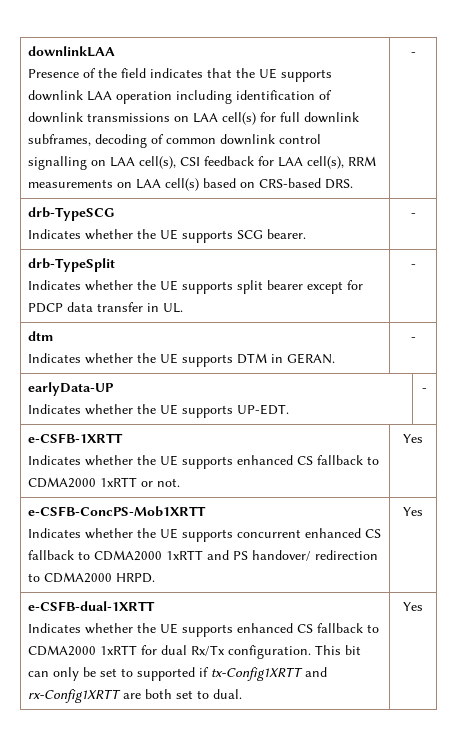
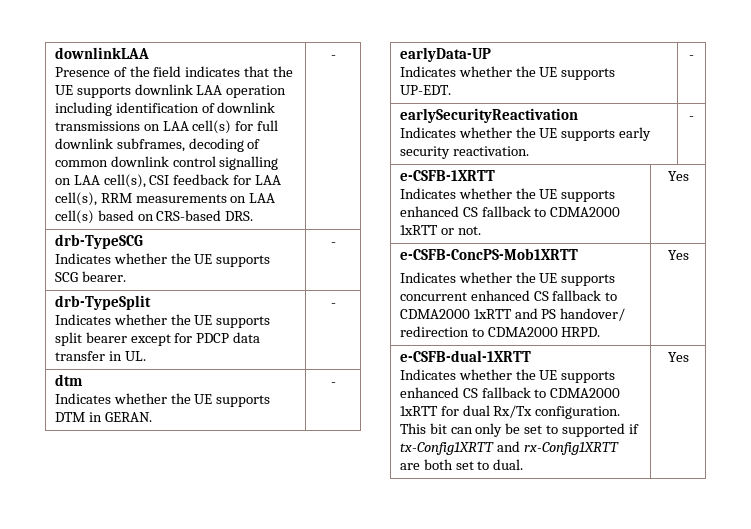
+ earlySecurityReactivation
+ Indicates whether the UE supports early security reactivation. | -

